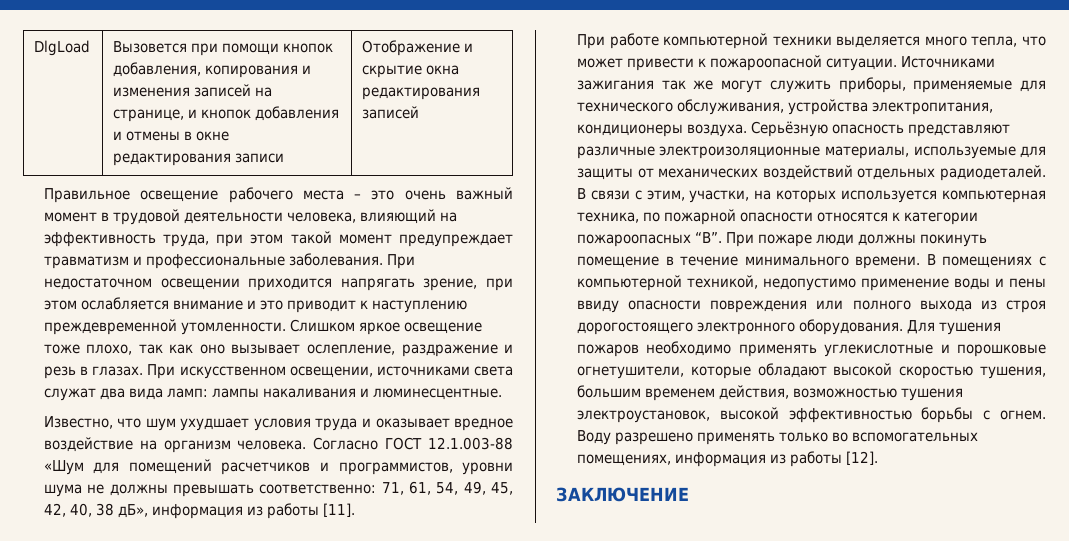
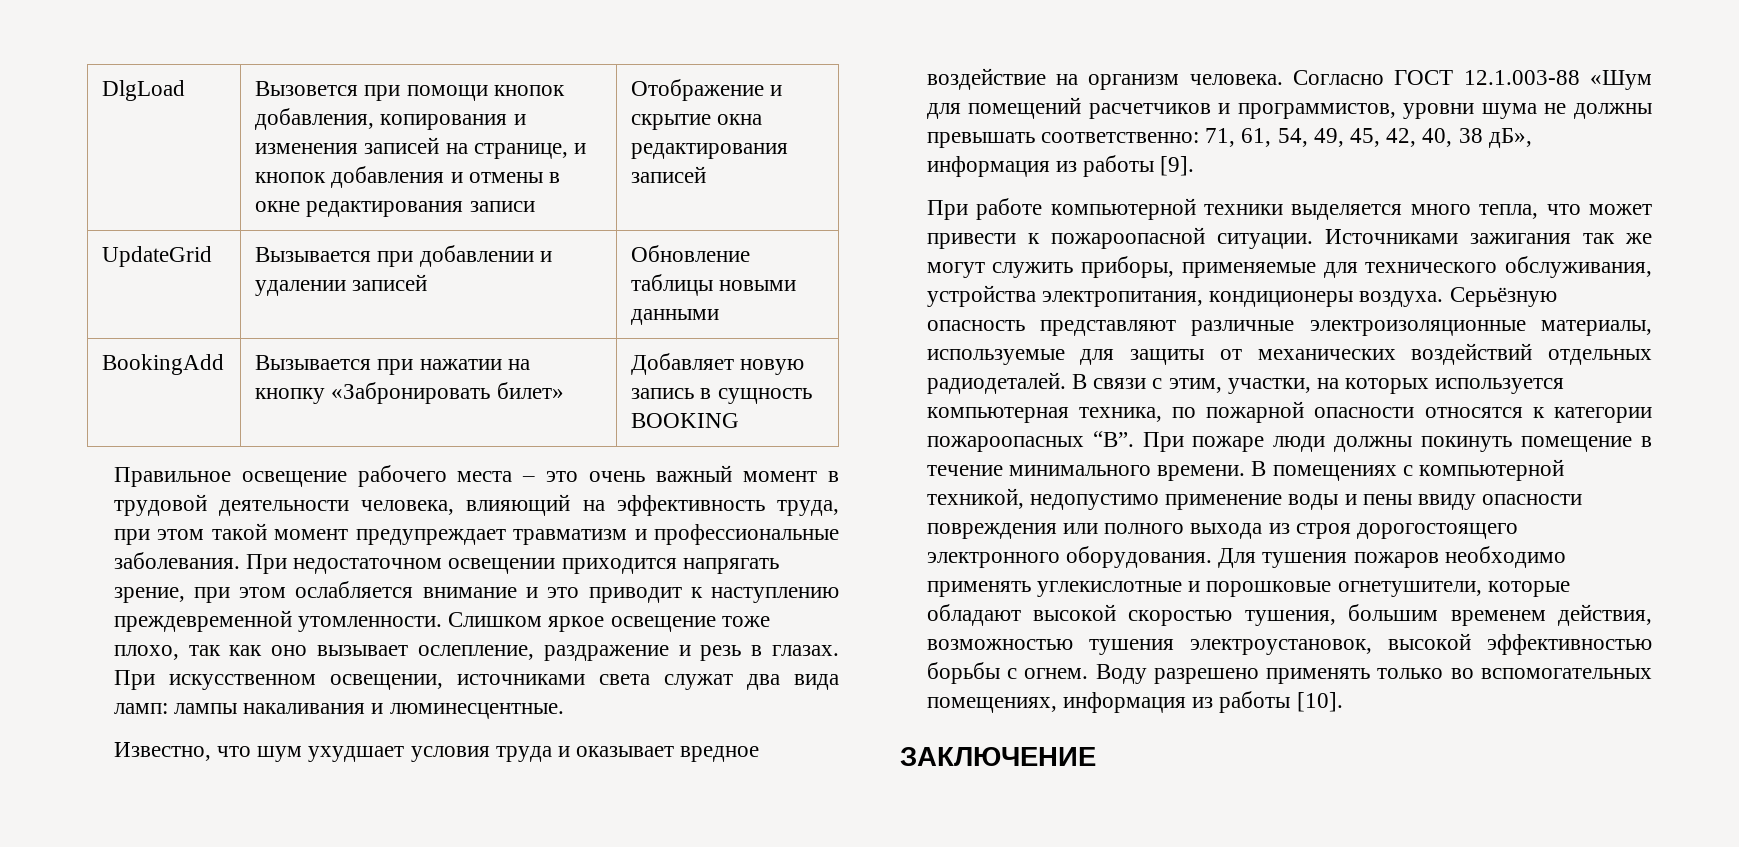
+ UpdateGrid | Вызывается при добавлении и удалении записей | Обновление таблицы новыми данными
+ BookingAdd | Вызывается при нажатии на кнопку «Забронировать билет» | Добавляет новую запись в сущность BOOKING
- Согласно ГОСТ 12.1.003-88 «Шум для помещений расчетчиков и программистов, уровни шума не должны превышать соответственно: 71, 61, 54, 49, 45, 42, 40, 38 дБ», информация из работы [11].
+ Согласно ГОСТ 12.1.003-88 «Шум для помещений расчетчиков и программистов, уровни шума не должны превышать соответственно: 71, 61, 54, 49, 45, 42, 40, 38 дБ», информация из работы [9].
- Воду разрешено применять только во вспомогательных помещениях, информация из работы [12].
+ Воду разрешено применять только во вспомогательных помещениях, информация из работы [10].

